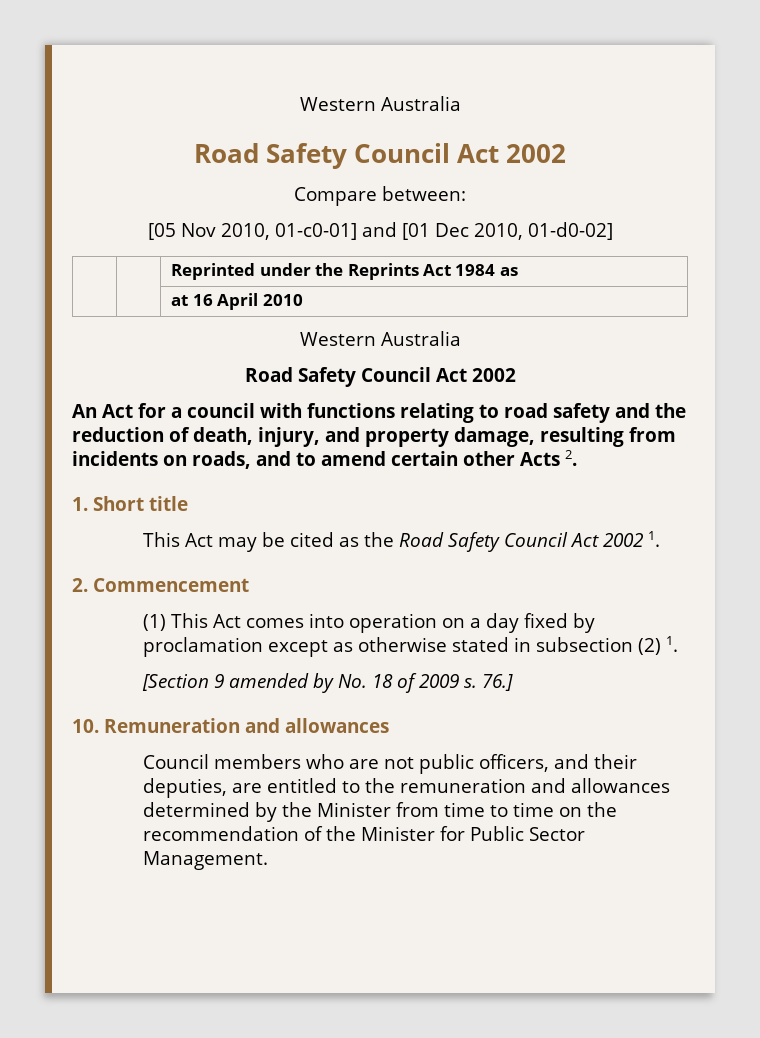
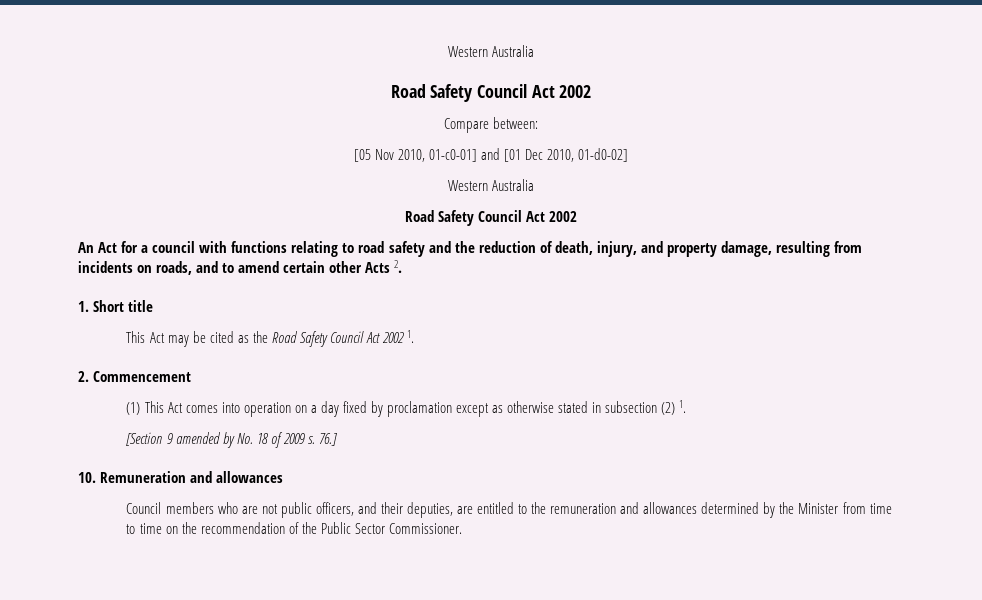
- | | Reprinted under the Reprints Act 1984 as
- | | at 16 April 2010
- Council members who are not public officers, and their deputies, are entitled to the remuneration and allowances determined by the Minister from time to time on the recommendation of the Minister for Public Sector Management.
+ Council members who are not public officers, and their deputies, are entitled to the remuneration and allowances determined by the Minister from time to time on the recommendation of the Public Sector Commissioner.

